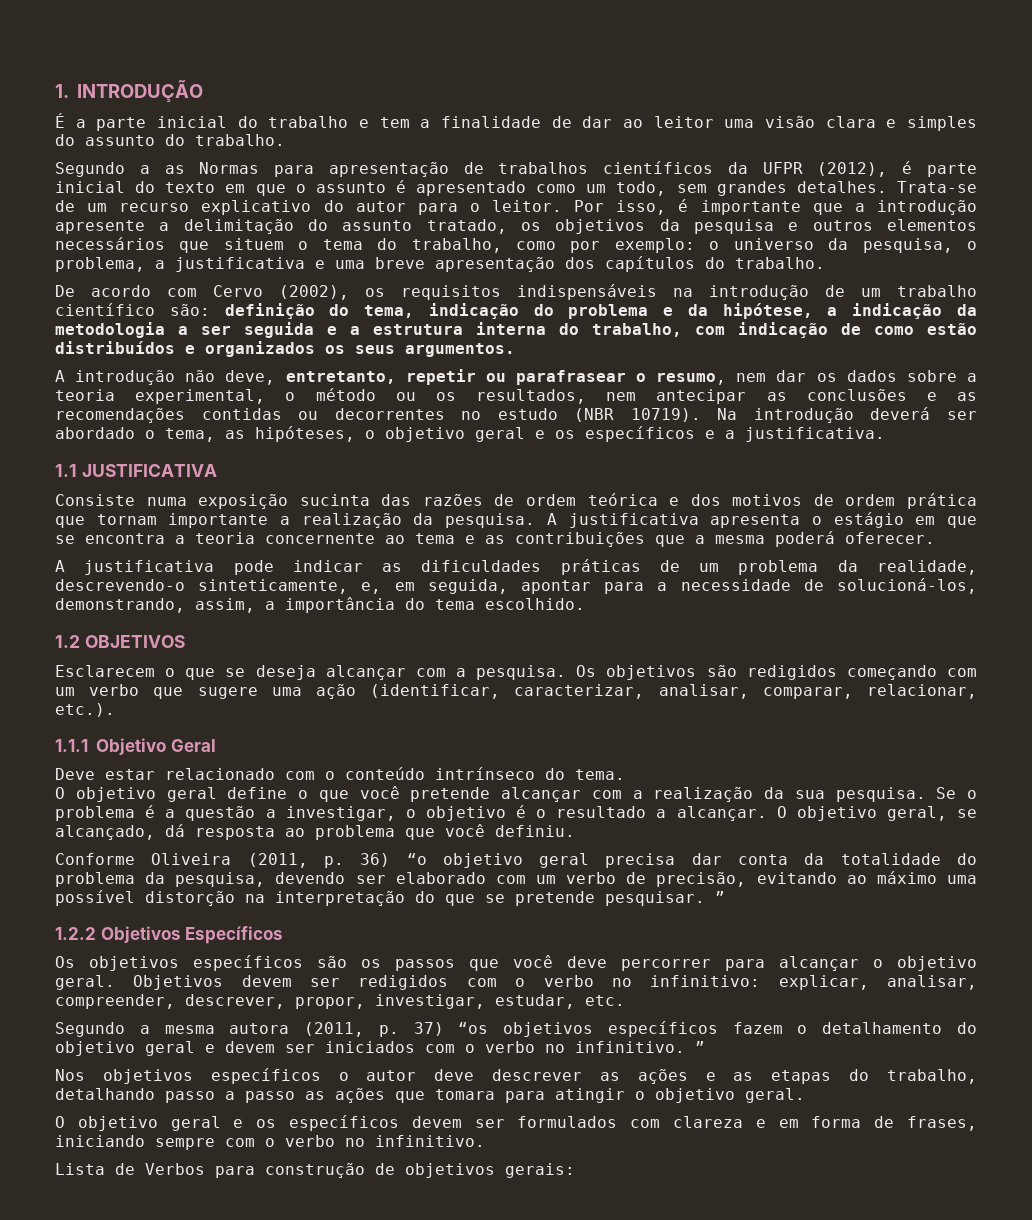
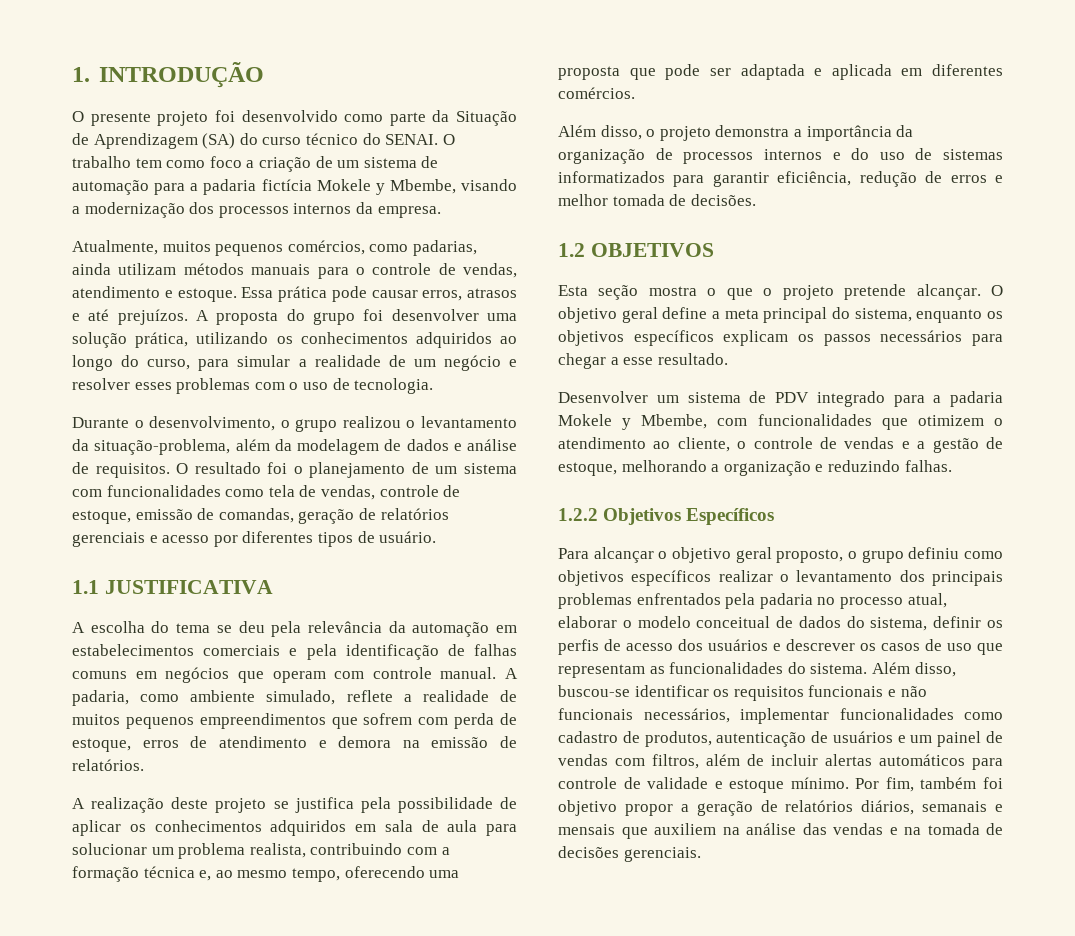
- É a parte inicial do trabalho e tem a finalidade de dar ao leitor uma visão clara e simples do assunto do trabalho.
- Segundo a as Normas para apresentação de trabalhos científicos da UFPR (2012), é parte inicial do texto em que o assunto é apresentado como um todo, sem grandes detalhes. Trata-se de um recurso explicativo do autor para o leitor. Por isso, é importante que a introdução apresente a delimitação do assunto tratado, os objetivos da pesquisa e outros elementos necessários que situem o tema do trabalho, como por exemplo: o universo da pesquisa, o problema, a justificativa e uma breve apresentação dos capítulos do trabalho.
- De acordo com Cervo (2002), os requisitos indispensáveis na introdução de um trabalho científico são: definição do tema, indicação do problema e da hipótese, a indicação da metodologia a ser seguida e a estrutura interna do trabalho, com indicação de como estão distribuídos e organizados os seus argumentos.
- A introdução não deve, entretanto, repetir ou parafrasear o resumo, nem dar os dados sobre a teoria experimental, o método ou os resultados, nem antecipar as conclusões e as recomendações contidas ou decorrentes no estudo (NBR 10719). Na introdução deverá ser abordado o tema, as hipóteses, o objetivo geral e os específicos e a justificativa.
+ O presente projeto foi desenvolvido como parte da Situação de Aprendizagem (SA) do curso técnico do SENAI. O trabalho tem como foco a criação de um sistema de automação para a padaria fictícia Mokele y Mbembe, visando a modernização dos processos internos da empresa.
+ Atualmente, muitos pequenos comércios, como padarias, ainda utilizam métodos manuais para o controle de vendas, atendimento e estoque. Essa prática pode causar erros, atrasos e até prejuízos. A proposta do grupo foi desenvolver uma solução prática, utilizando os conhecimentos adquiridos ao longo do curso, para simular a realidade de um negócio e resolver esses problemas com o uso de tecnologia.
+ Durante o desenvolvimento, o grupo realizou o levantamento da situação-problema, além da modelagem de dados e análise de requisitos. O resultado foi o planejamento de um sistema com funcionalidades como tela de vendas, controle de estoque, emissão de comandas, geração de relatórios gerenciais e acesso por diferentes tipos de usuário.
  1.1 JUSTIFICATIVA
- Consiste numa exposição sucinta das razões de ordem teórica e dos motivos de ordem prática que tornam importante a realização da pesquisa. A justificativa apresenta o estágio em que se encontra a teoria concernente ao tema e as contribuições que a mesma poderá oferecer.
- A justificativa pode indicar as dificuldades práticas de um problema da realidade, descrevendo-o sinteticamente, e, em seguida, apontar para a necessidade de solucioná-los, demonstrando, assim, a importância do tema escolhido.
+ A escolha do tema se deu pela relevância da automação em estabelecimentos comerciais e pela identificação de falhas comuns em negócios que operam com controle manual. A padaria, como ambiente simulado, reflete a realidade de muitos pequenos empreendimentos que sofrem com perda de estoque, erros de atendimento e demora na emissão de relatórios.
+ A realização deste projeto se justifica pela possibilidade de aplicar os conhecimentos adquiridos em sala de aula para solucionar um problema realista, contribuindo com a formação técnica e, ao mesmo tempo, oferecendo uma proposta que pode ser adaptada e aplicada em diferentes comércios.
+ Além disso, o projeto demonstra a importância da organização de processos internos e do uso de sistemas informatizados para garantir eficiência, redução de erros e melhor tomada de decisões.
  1.2 OBJETIVOS
- Esclarecem o que se deseja alcançar com a pesquisa. Os objetivos são redigidos começando com um verbo que sugere uma ação (identificar, caracterizar, analisar, comparar, relacionar, etc.).
- 1.1.1 Objetivo Geral
- Deve estar relacionado com o conteúdo intrínseco do tema.
- O objetivo geral define o que você pretende alcançar com a realização da sua pesquisa. Se o problema é a questão a investigar, o objetivo é o resultado a alcançar. O objetivo geral, se alcançado, dá resposta ao problema que você definiu.
- Conforme Oliveira (2011, p. 36) “o objetivo geral precisa dar conta da totalidade do problema da pesquisa, devendo ser elaborado com um verbo de precisão, evitando ao máximo uma possível distorção na interpretação do que se pretende pesquisar. ”
+ Esta seção mostra o que o projeto pretende alcançar. O objetivo geral define a meta principal do sistema, enquanto os objetivos específicos explicam os passos necessários para chegar a esse resultado.
+ Desenvolver um sistema de PDV integrado para a padaria Mokele y Mbembe, com funcionalidades que otimizem o atendimento ao cliente, o controle de vendas e a gestão de estoque, melhorando a organização e reduzindo falhas.
  1.2.2 Objetivos Específicos
- Os objetivos específicos são os passos que você deve percorrer para alcançar o objetivo geral. Objetivos devem ser redigidos com o verbo no infinitivo: explicar, analisar, compreender, descrever, propor, investigar, estudar, etc.
- Segundo a mesma autora (2011, p. 37) “os objetivos específicos fazem o detalhamento do objetivo geral e devem ser iniciados com o verbo no infinitivo. ”
- Nos objetivos específicos o autor deve descrever as ações e as etapas do trabalho, detalhando passo a passo as ações que tomara para atingir o objetivo geral.
- O objetivo geral e os específicos devem ser formulados com clareza e em forma de frases, iniciando sempre com o verbo no infinitivo.
- Lista de Verbos para construção de objetivos gerais:
+ Para alcançar o objetivo geral proposto, o grupo definiu como objetivos específicos realizar o levantamento dos principais problemas enfrentados pela padaria no processo atual, elaborar o modelo conceitual de dados do sistema, definir os perfis de acesso dos usuários e descrever os casos de uso que representam as funcionalidades do sistema. Além disso, buscou-se identificar os requisitos funcionais e não funcionais necessários, implementar funcionalidades como cadastro de produtos, autenticação de usuários e um painel de vendas com filtros, além de incluir alertas automáticos para controle de validade e estoque mínimo. Por fim, também foi objetivo propor a geração de relatórios diários, semanais e mensais que auxiliem na análise das vendas e na tomada de decisões gerenciais.

